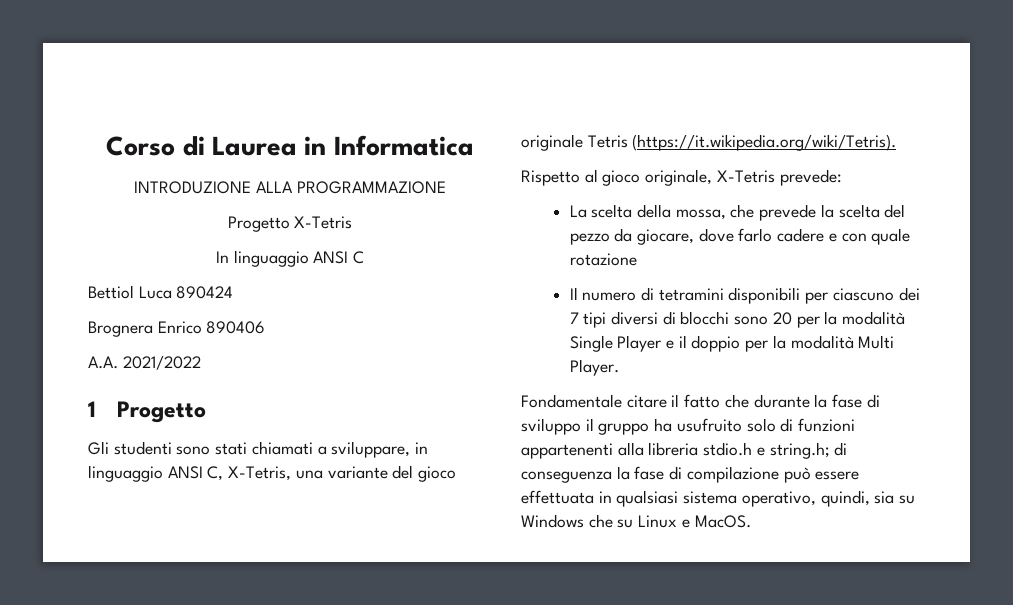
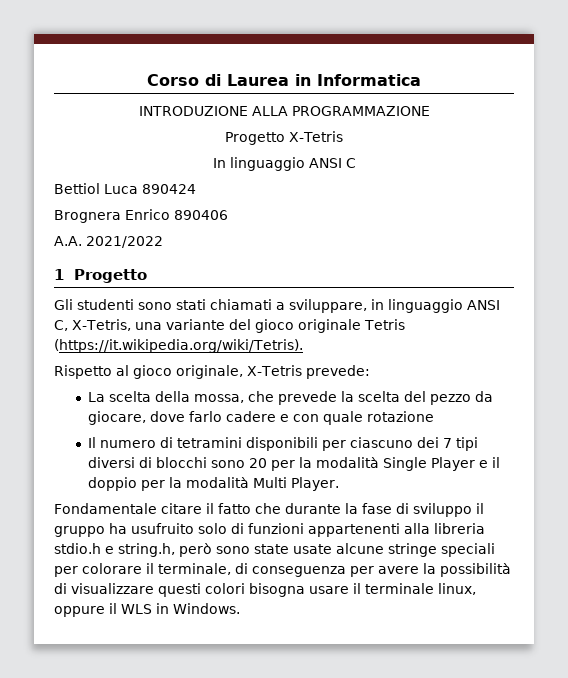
- Fondamentale citare il fatto che durante la fase di sviluppo il gruppo ha usufruito solo di funzioni appartenenti alla libreria stdio.h e string.h; di conseguenza la fase di compilazione può essere effettuata in qualsiasi sistema operativo, quindi, sia su Windows che su Linux e MacOS.
+ Fondamentale citare il fatto che durante la fase di sviluppo il gruppo ha usufruito solo di funzioni appartenenti alla libreria stdio.h e string.h, però sono state usate alcune stringe speciali per colorare il terminale, di conseguenza per avere la possibilità di visualizzare questi colori bisogna usare il terminale linux, oppure il WLS in Windows.

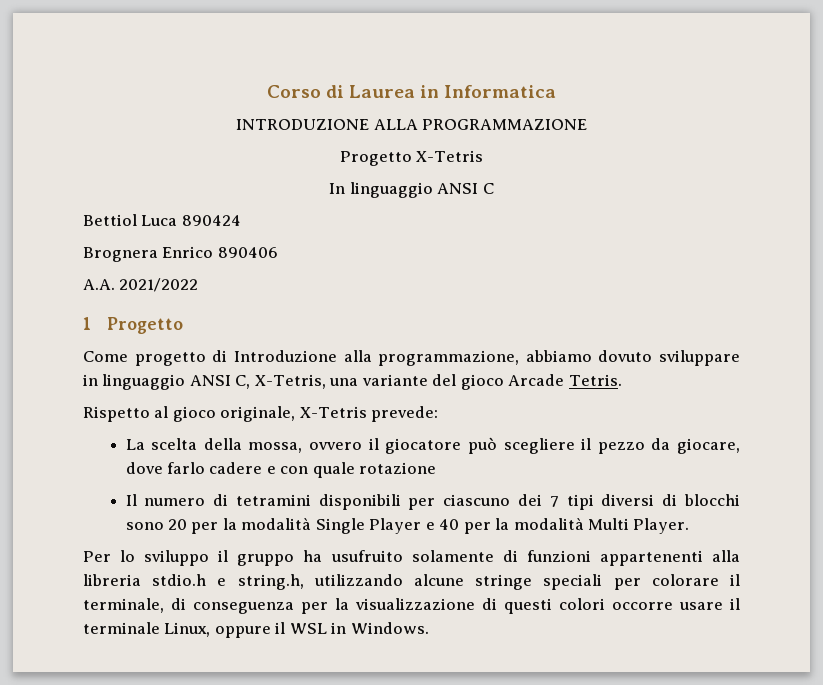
- Gli studenti sono stati chiamati a sviluppare, in linguaggio ANSI C, X-Tetris, una variante del gioco originale Tetris (https://it.wikipedia.org/wiki/Tetris).
+ Come progetto di Introduzione alla programmazione, abbiamo dovuto sviluppare in linguaggio ANSI C, X-Tetris, una variante del gioco Arcade Tetris.
- La scelta della mossa, che prevede la scelta del pezzo da giocare, dove farlo cadere e con quale rotazione
+ La scelta della mossa, ovvero il giocatore può scegliere il pezzo da giocare, dove farlo cadere e con quale rotazione
- Il numero di tetramini disponibili per ciascuno dei 7 tipi diversi di blocchi sono 20 per la modalità Single Player e il doppio per la modalità Multi Player.
+ Il numero di tetramini disponibili per ciascuno dei 7 tipi diversi di blocchi sono 20 per la modalità Single Player e 40 per la modalità Multi Player.
- Fondamentale citare il fatto che durante la fase di sviluppo il gruppo ha usufruito solo di funzioni appartenenti alla libreria stdio.h e string.h, però sono state usate alcune stringe speciali per colorare il terminale, di conseguenza per avere la possibilità di visualizzare questi colori bisogna usare il terminale linux, oppure il WLS in Windows.
+ Per lo sviluppo il gruppo ha usufruito solamente di funzioni appartenenti alla libreria stdio.h e string.h, utilizzando alcune stringe speciali per colorare il terminale, di conseguenza per la visualizzazione di questi colori occorre usare il terminale Linux, oppure il WSL in Windows.

